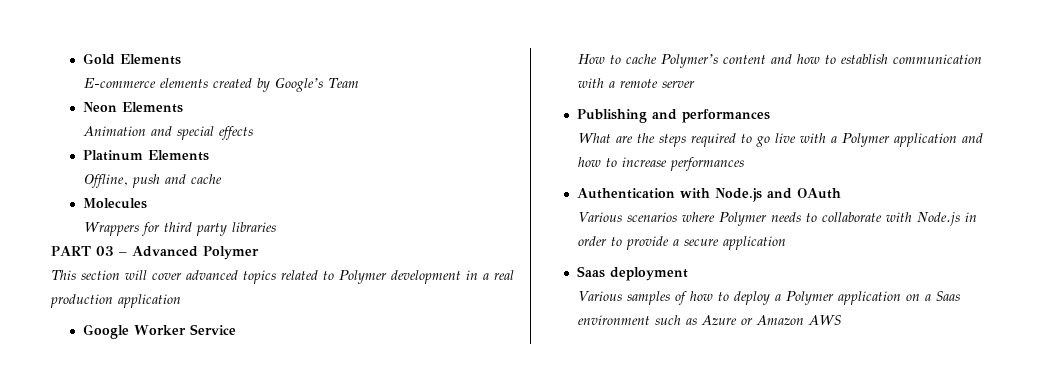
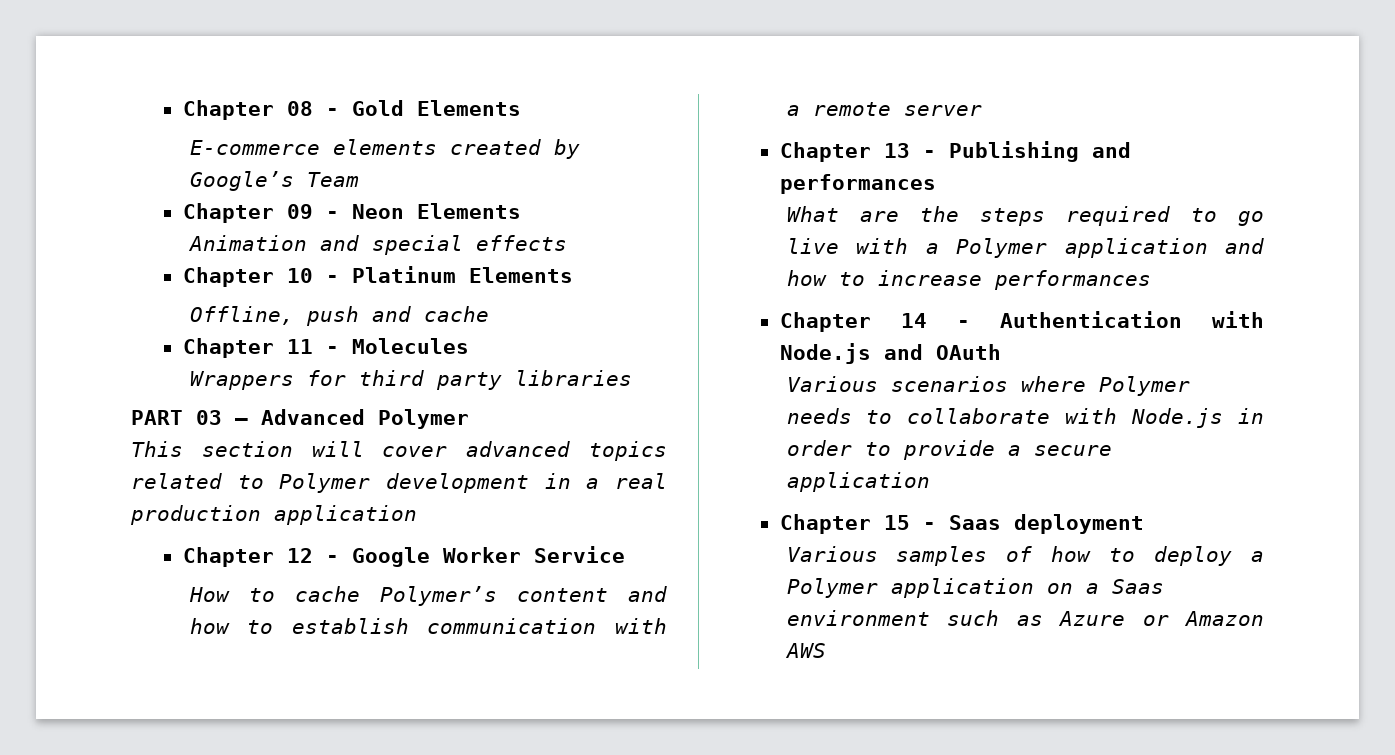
- Gold Elements
+ Chapter 08 - Gold Elements
- Neon Elements
+ Chapter 09 - Neon Elements
- Platinum Elements
+ Chapter 10 - Platinum Elements
- Molecules
+ Chapter 11 - Molecules
- Google Worker Service
+ Chapter 12 - Google Worker Service
- Publishing and performances
+ Chapter 13 - Publishing and performances
- Authentication with Node.js and OAuth
+ Chapter 14 - Authentication with Node.js and OAuth
- Saas deployment
+ Chapter 15 - Saas deployment

